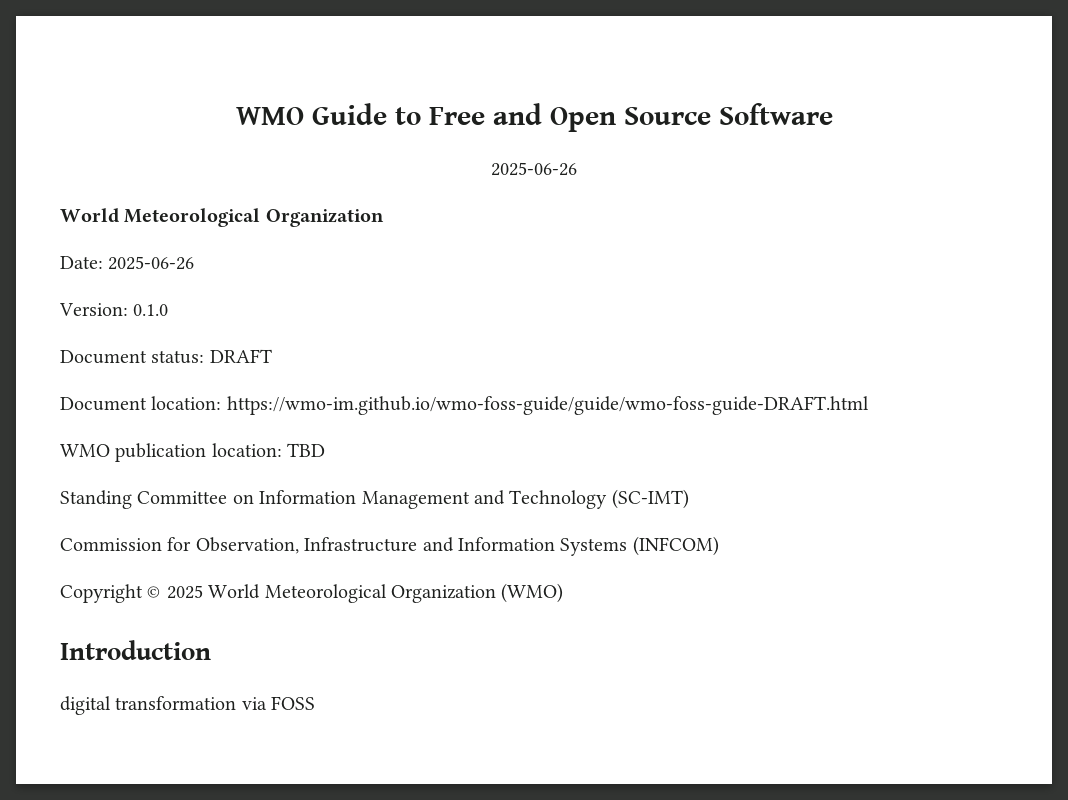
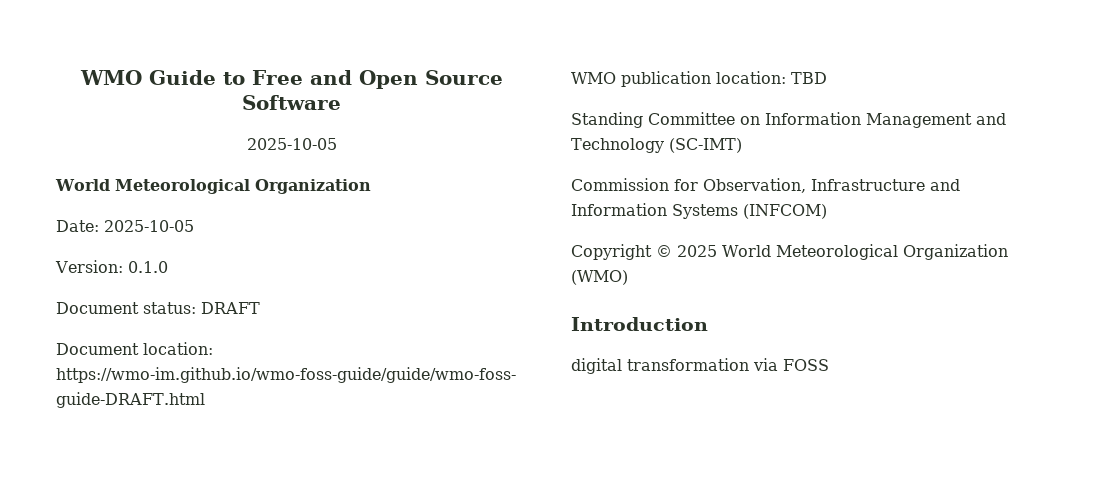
  WMO Guide to Free and Open Source Software
- 2025-06-26
+ 2025-10-05
- Date: 2025-06-26
+ Date: 2025-10-05

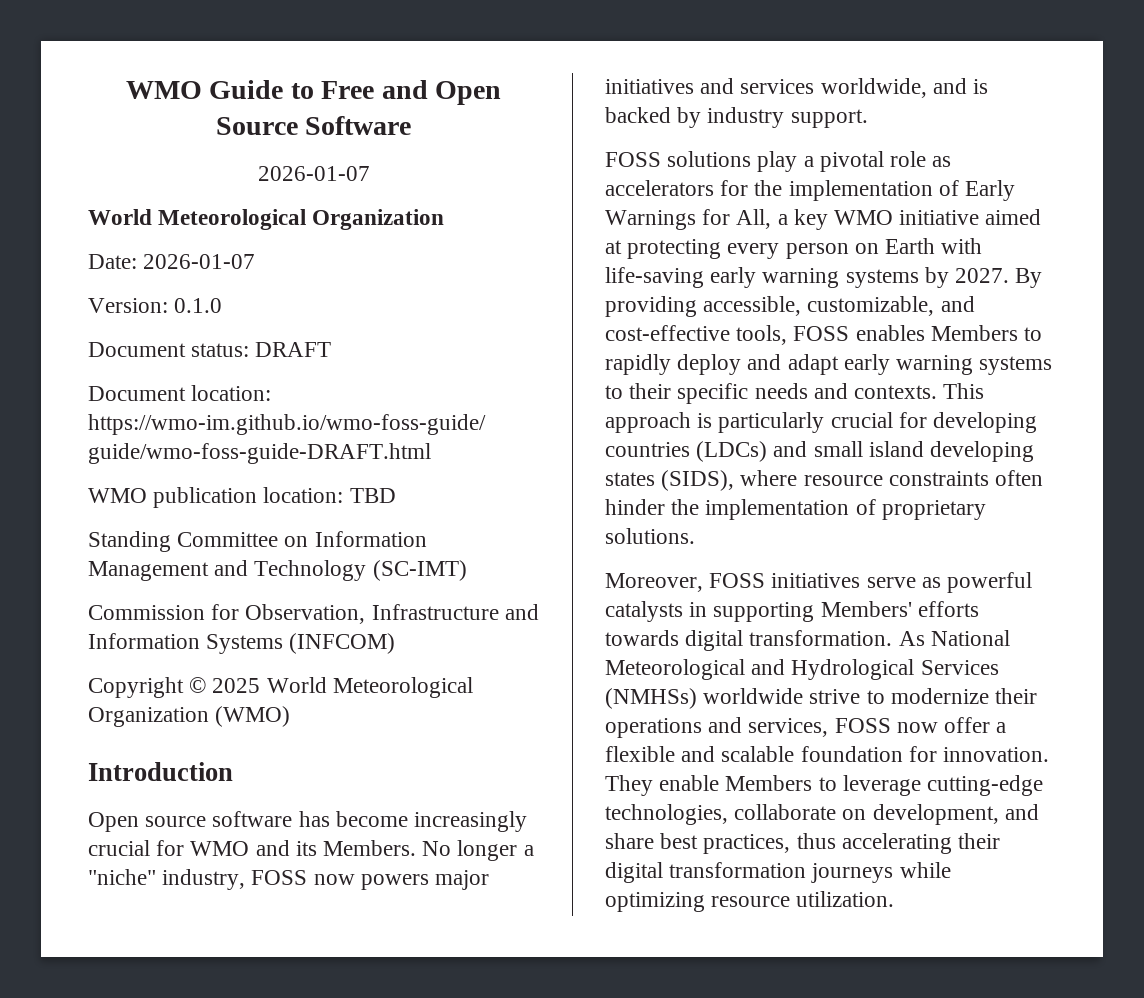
  WMO Guide to Free and Open Source Software
- 2025-10-05
+ 2026-01-07
- Date: 2025-10-05
+ Date: 2026-01-07
- digital transformation via FOSS
+ Open source software has become increasingly crucial for WMO and its Members. No longer a "niche" industry, FOSS now powers major initiatives and services worldwide, and is backed by industry support.
+ FOSS solutions play a pivotal role as accelerators for the implementation of Early Warnings for All, a key WMO initiative aimed at protecting every person on Earth with life-saving early warning systems by 2027. By providing accessible, customizable, and cost-effective tools, FOSS enables Members to rapidly deploy and adapt early warning systems to their specific needs and contexts. This approach is particularly crucial for developing countries (LDCs) and small island developing states (SIDS), where resource constraints often hinder the implementation of proprietary solutions.
+ Moreover, FOSS initiatives serve as powerful catalysts in supporting Members' efforts towards digital transformation. As National Meteorological and Hydrological Services (NMHSs) worldwide strive to modernize their operations and services, FOSS now offer a flexible and scalable foundation for innovation. They enable Members to leverage cutting-edge technologies, collaborate on development, and share best practices, thus accelerating their digital transformation journeys while optimizing resource utilization.

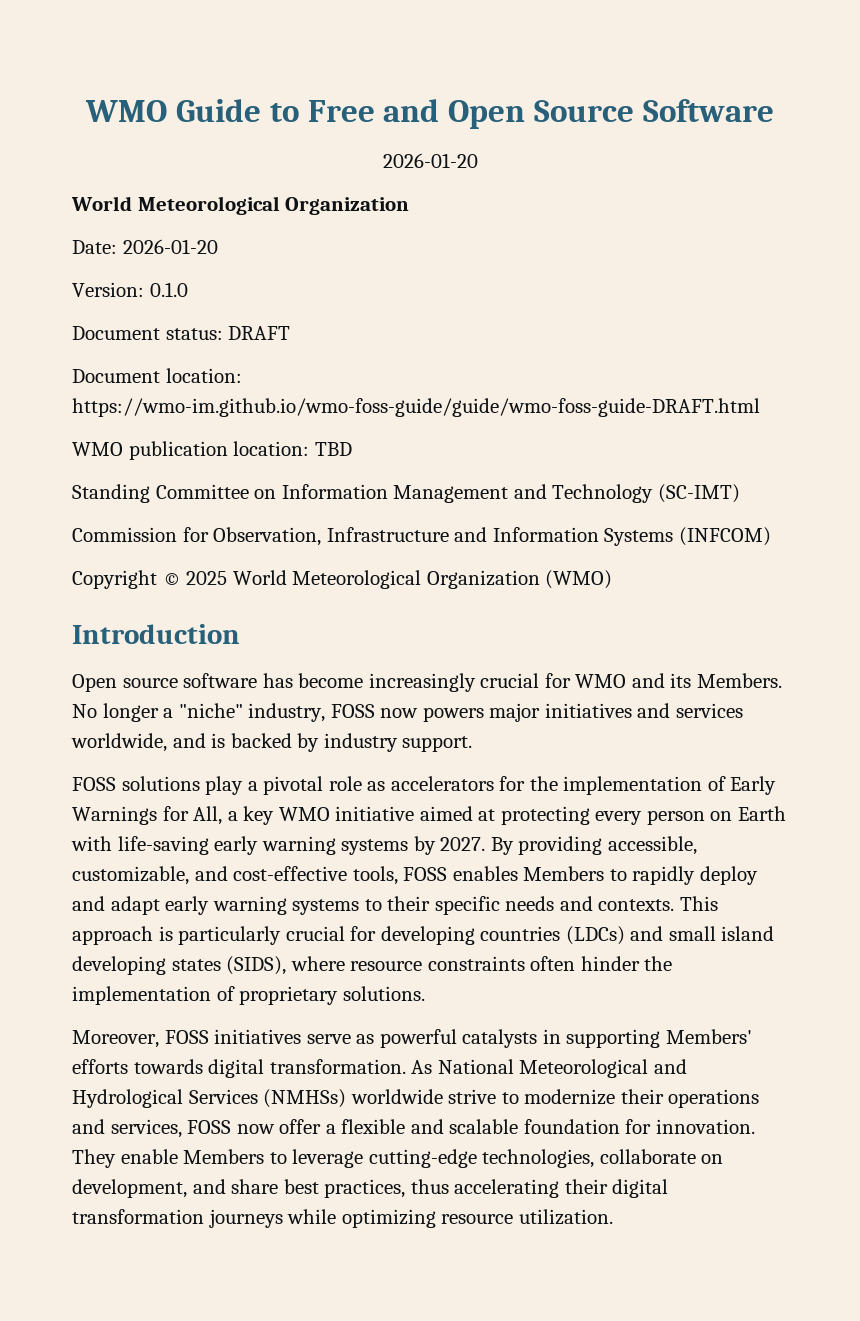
  WMO Guide to Free and Open Source Software
- 2026-01-07
+ 2026-01-20
- Date: 2026-01-07
+ Date: 2026-01-20

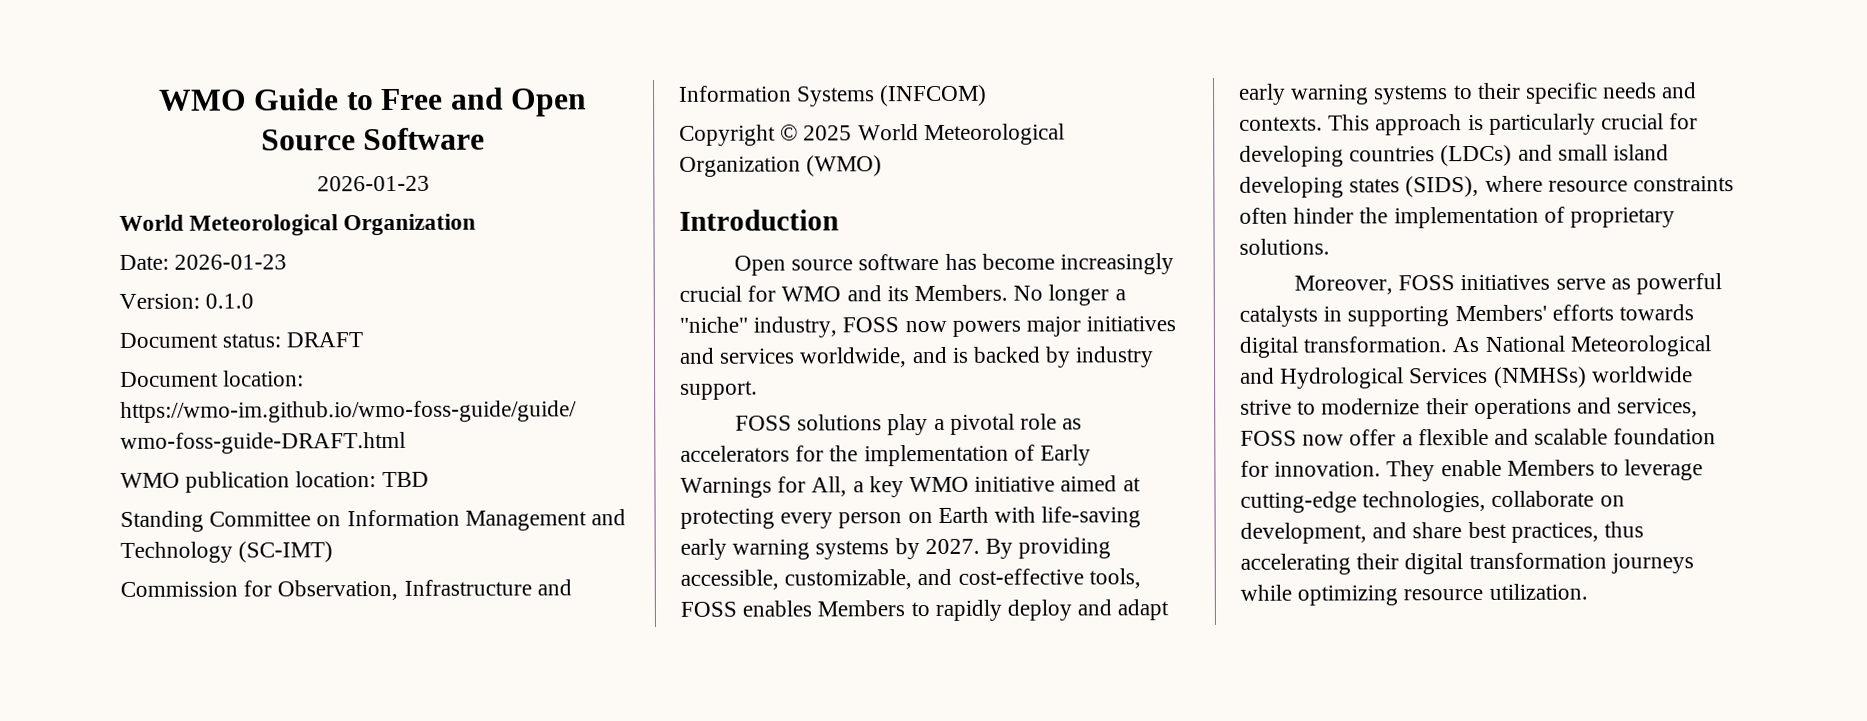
  WMO Guide to Free and Open Source Software
- 2026-01-20
+ 2026-01-23
- Date: 2026-01-20
+ Date: 2026-01-23

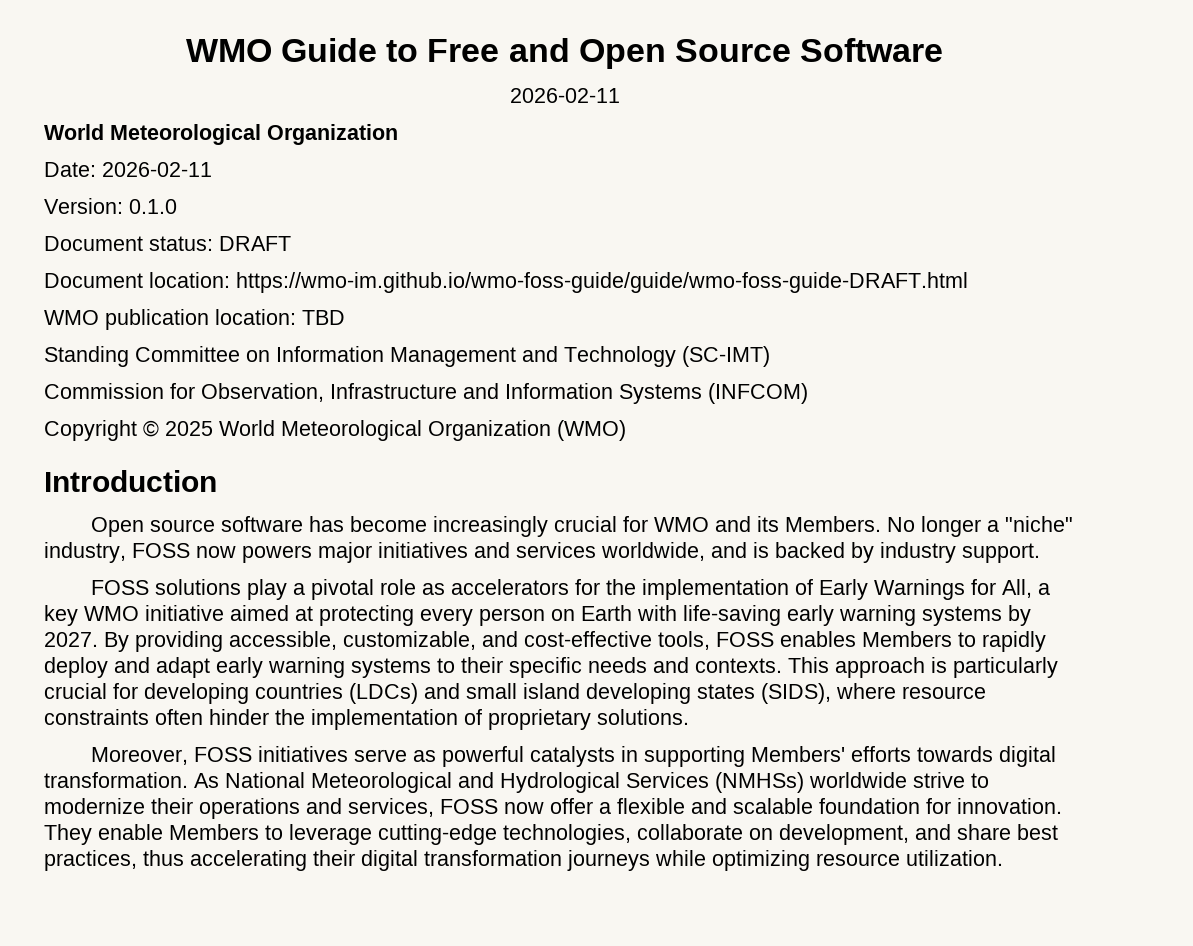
  WMO Guide to Free and Open Source Software
- 2026-01-23
+ 2026-02-11
- Date: 2026-01-23
+ Date: 2026-02-11

